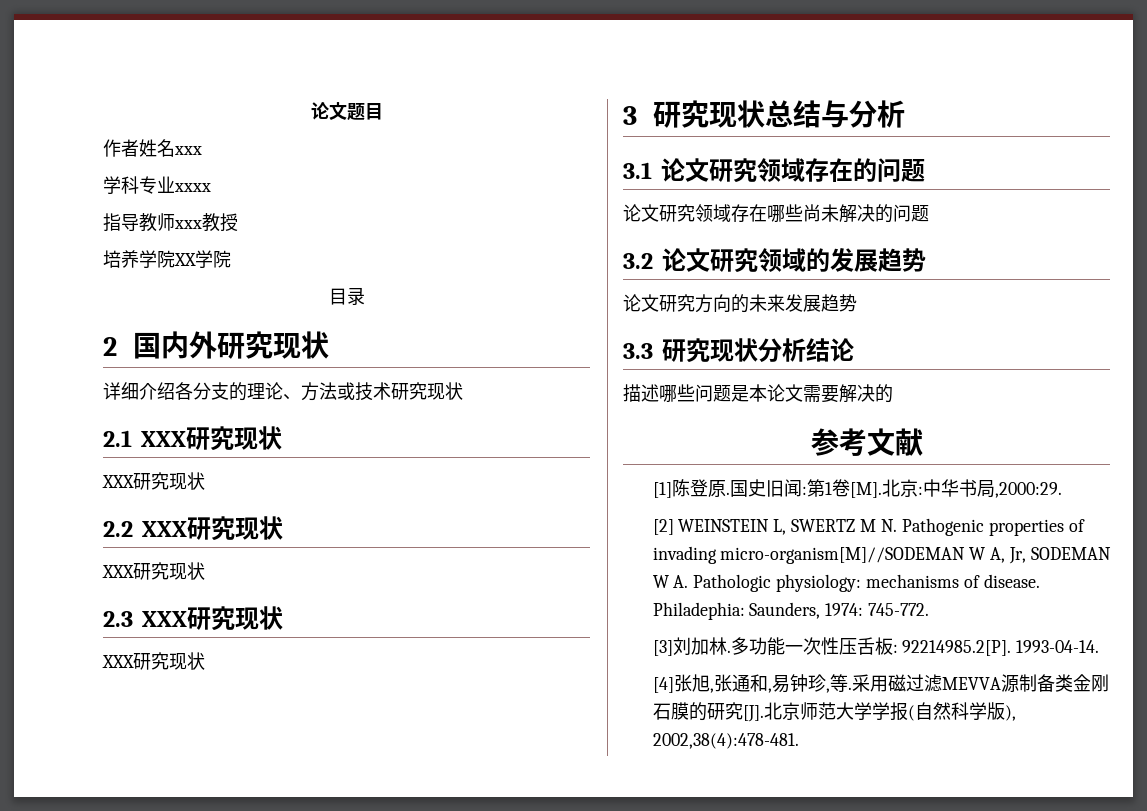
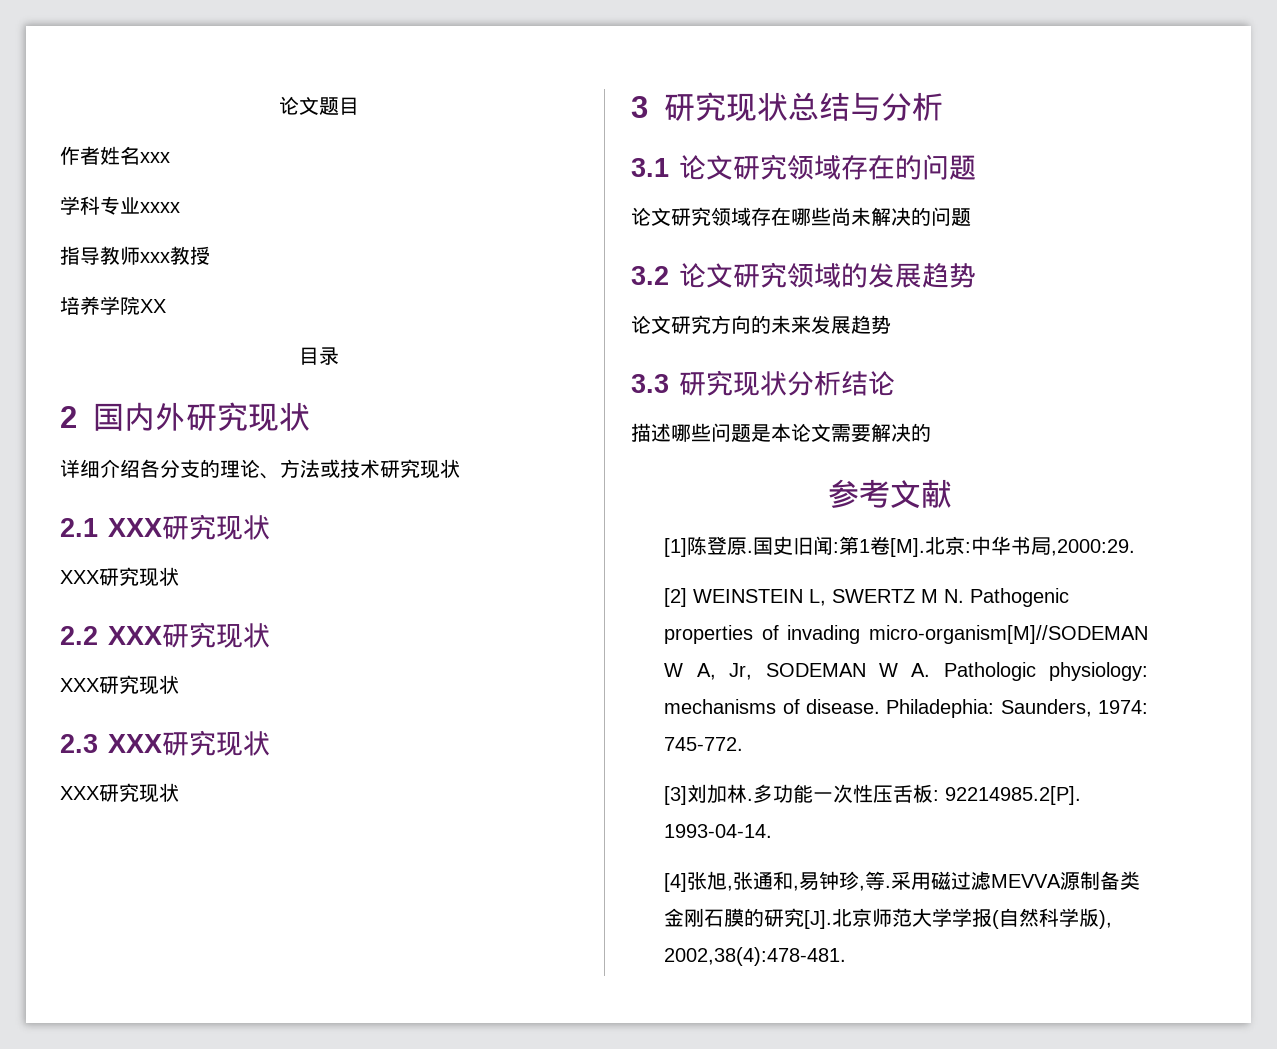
- 培养学院XX学院
+ 培养学院XX

